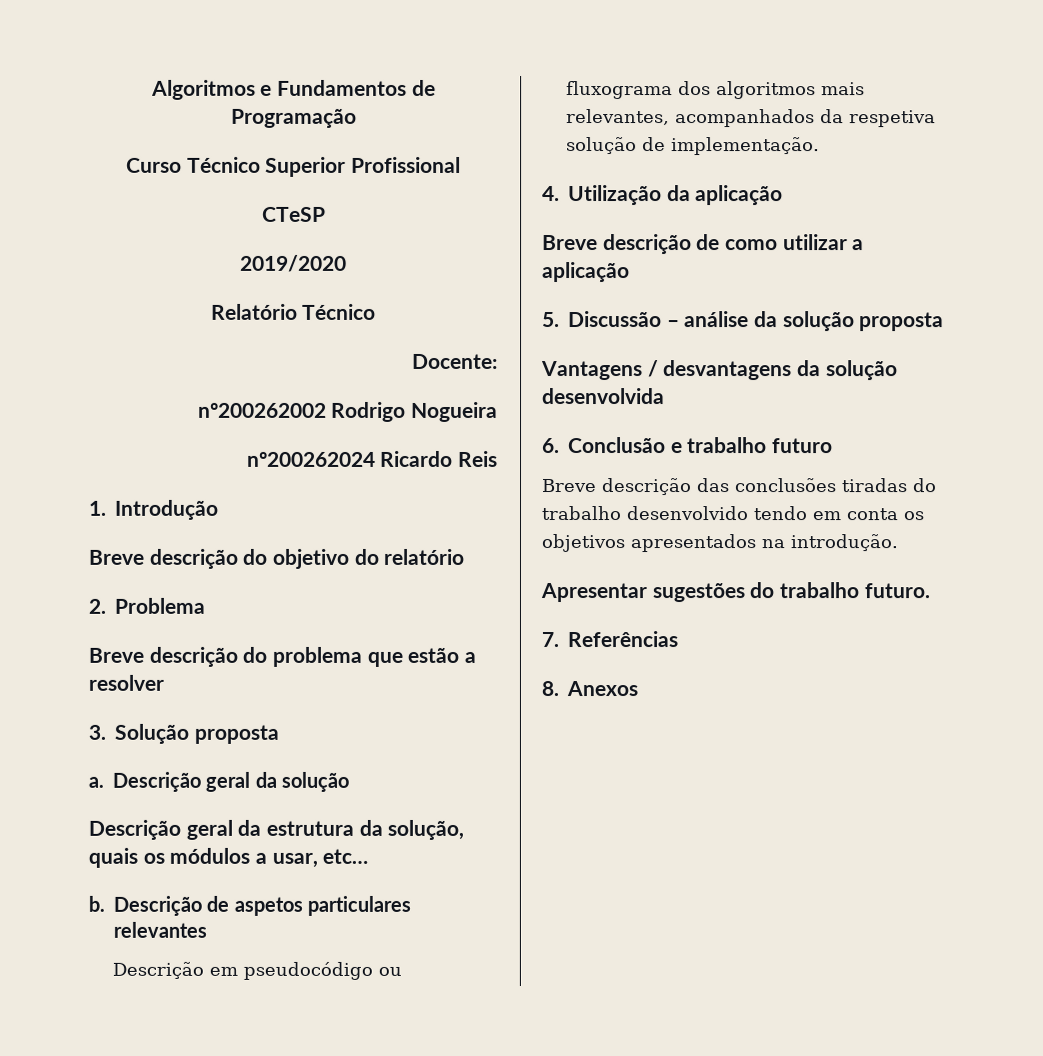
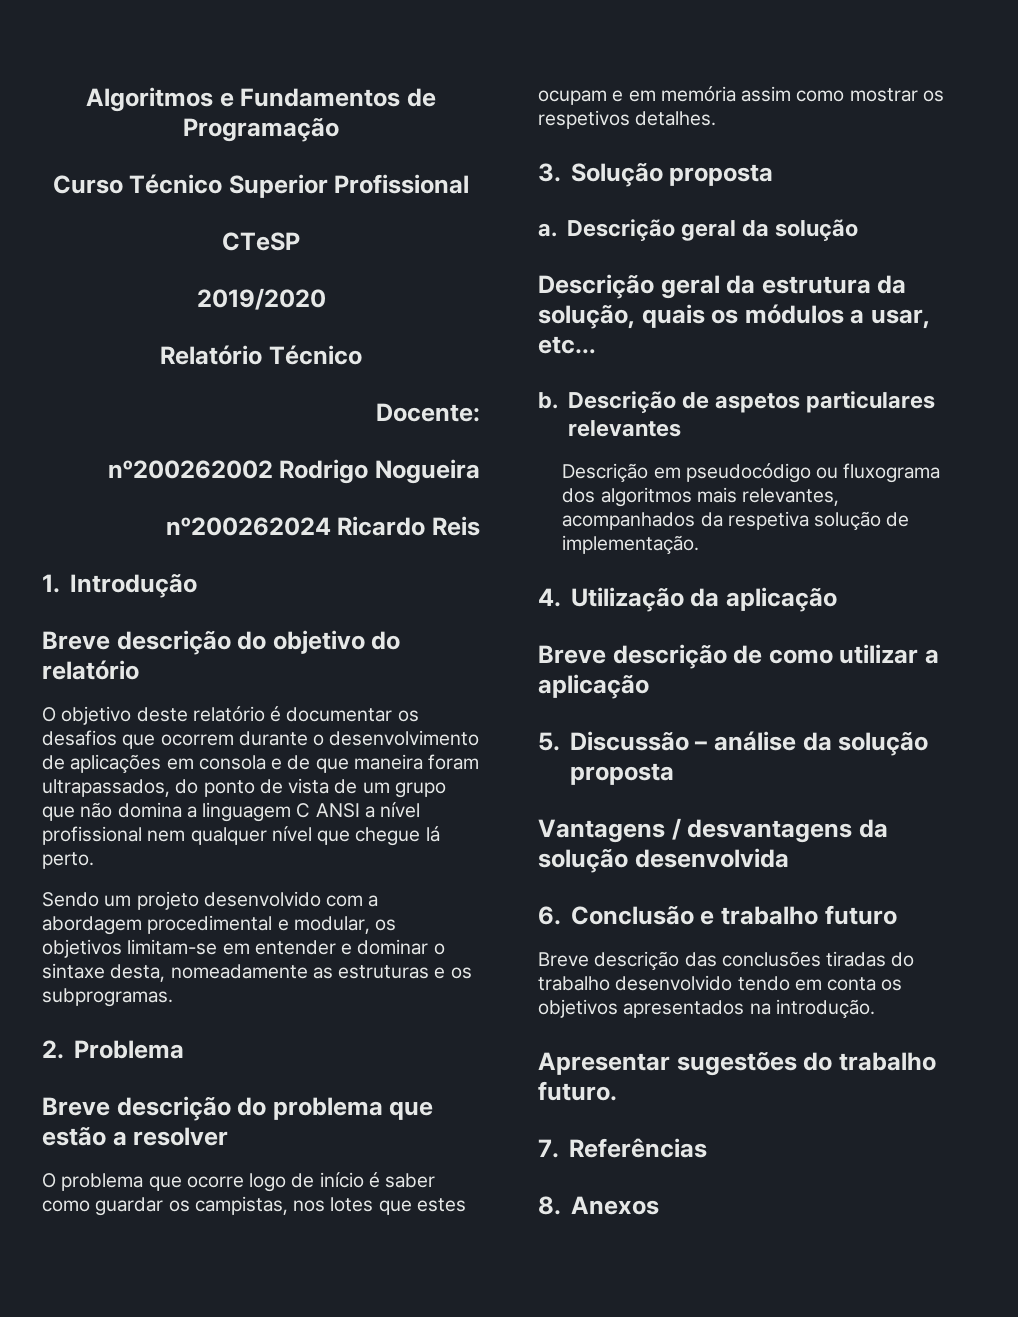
+ O objetivo deste relatório é documentar os desafios que ocorrem durante o desenvolvimento de aplicações em consola e de que maneira foram ultrapassados, do ponto de vista de um grupo que não domina a linguagem C ANSI a nível profissional nem qualquer nível que chegue lá perto.
+ Sendo um projeto desenvolvido com a abordagem procedimental e modular, os objetivos limitam-se em entender e dominar o sintaxe desta, nomeadamente as estruturas e os subprogramas.
+ O problema que ocorre logo de início é saber como guardar os campistas, nos lotes que estes ocupam e em memória assim como mostrar os respetivos detalhes.

